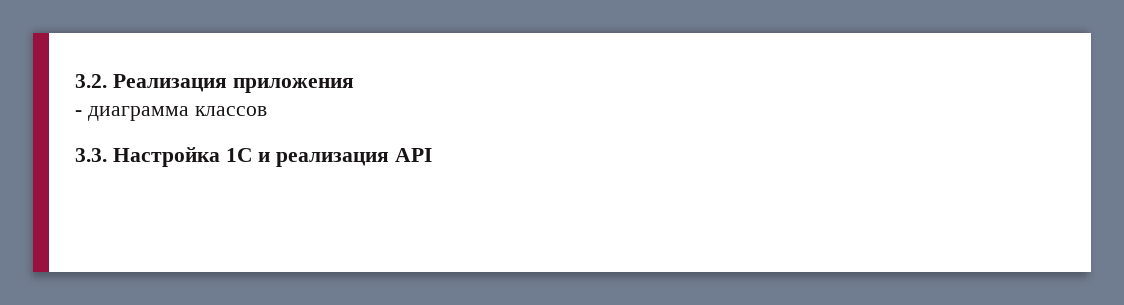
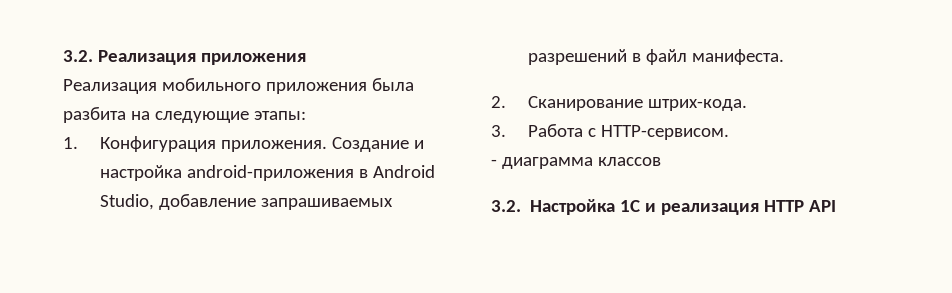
+ Реализация мобильного приложения была разбита на следующие этапы:
+ 1. Конфигурация приложения. Создание и настройка android-приложения в Android Studio, добавление запрашиваемых разрешений в файл манифеста.
+ 2. Сканирование штрих-кода.
+ 3. Работа с HTTP-сервисом.
- 3.3. Настройка 1С и реализация API
+ 3.2. Настройка 1С и реализация HTTP API

